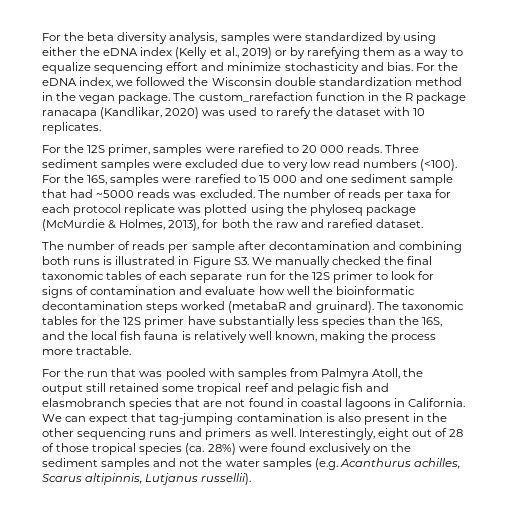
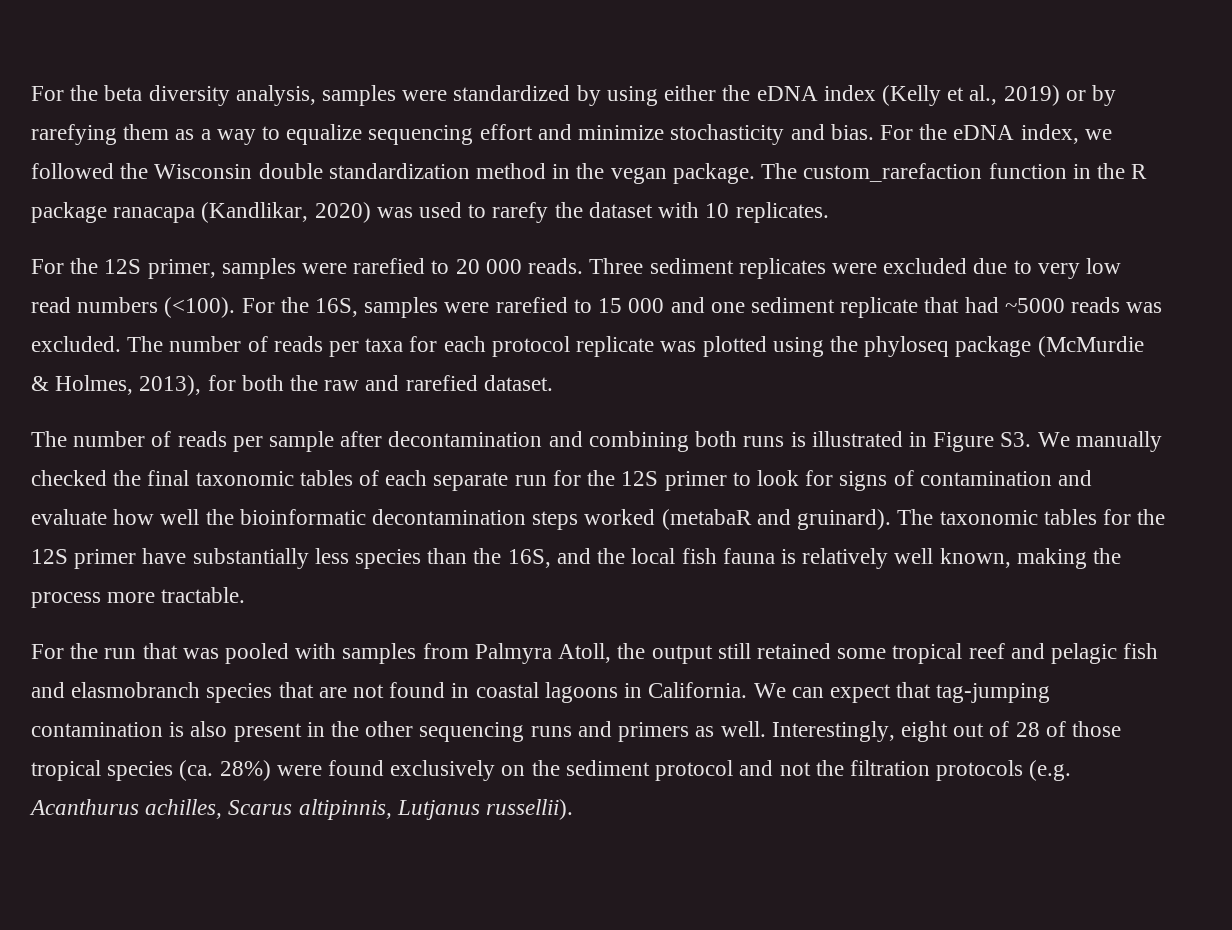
- Three sediment samples were excluded due to very low read numbers (<100).
+ Three sediment replicates were excluded due to very low read numbers (<100).
- For the 16S, samples were rarefied to 15 000 and one sediment sample that had ~5000 reads was excluded.
+ For the 16S, samples were rarefied to 15 000 and one sediment replicate that had ~5000 reads was excluded.
- Interestingly, eight out of 28 of those tropical species (ca. 28%) were found exclusively on the sediment samples and not the water samples (e.g. Acanthurus achilles, Scarus altipinnis, Lutjanus russellii).
+ Interestingly, eight out of 28 of those tropical species (ca. 28%) were found exclusively on the sediment protocol and not the filtration protocols (e.g. Acanthurus achilles, Scarus altipinnis, Lutjanus russellii).

